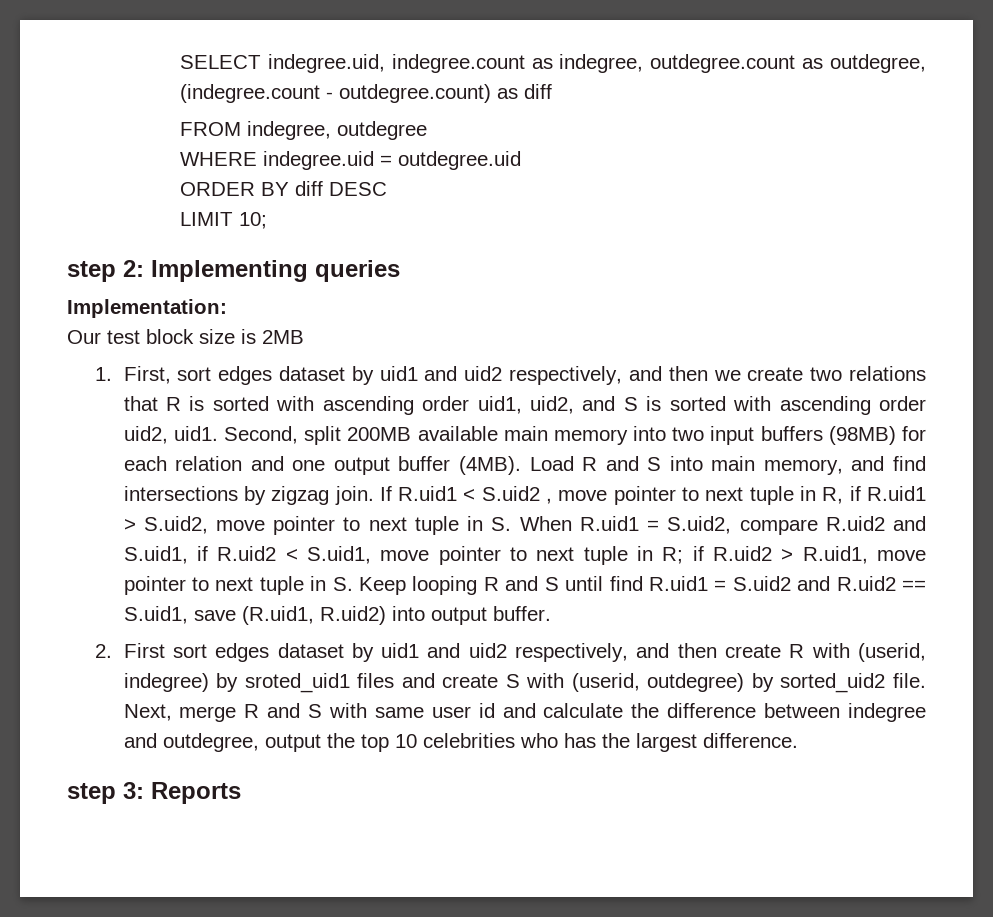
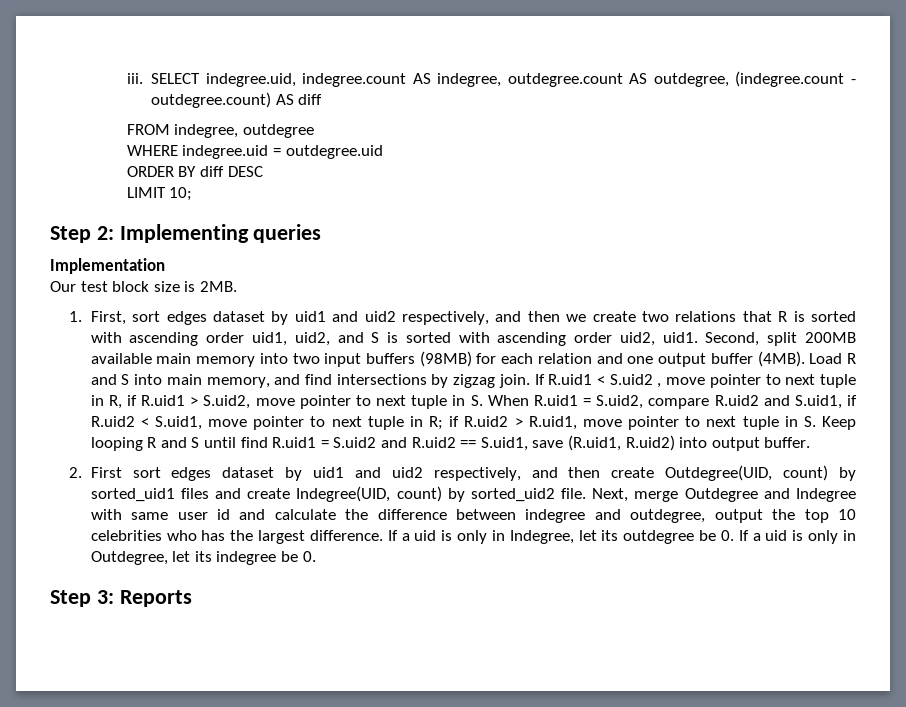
+ iii.
- SELECT indegree.uid, indegree.count as indegree, outdegree.count as outdegree, (indegree.count - outdegree.count) as diff
+ SELECT indegree.uid, indegree.count AS indegree, outdegree.count AS outdegree, (indegree.count - outdegree.count) AS diff
- step 2: Implementing queries
+ Step 2: Implementing queries
- Implementation:
+ Implementation
- Our test block size is 2MB
+ Our test block size is 2MB.
- 2. First sort edges dataset by uid1 and uid2 respectively, and then create R with (userid, indegree) by sroted_uid1 files and create S with (userid, outdegree) by sorted_uid2 file.
+ 2. First sort edges dataset by uid1 and uid2 respectively, and then create Outdegree(UID, count) by sorted_uid1 files and create Indegree(UID, count) by sorted_uid2 file.
- Next, merge R and S with same user id and calculate the difference between indegree and outdegree, output the top 10 celebrities who has the largest difference.
- step 3: Reports
+ Next, merge Outdegree and Indegree with same user id and calculate the difference between indegree and outdegree, output the top 10 celebrities who has the largest difference. If a uid is only in Indegree, let its outdegree be 0. If a uid is only in Outdegree, let its indegree be 0.
+ Step 3: Reports

